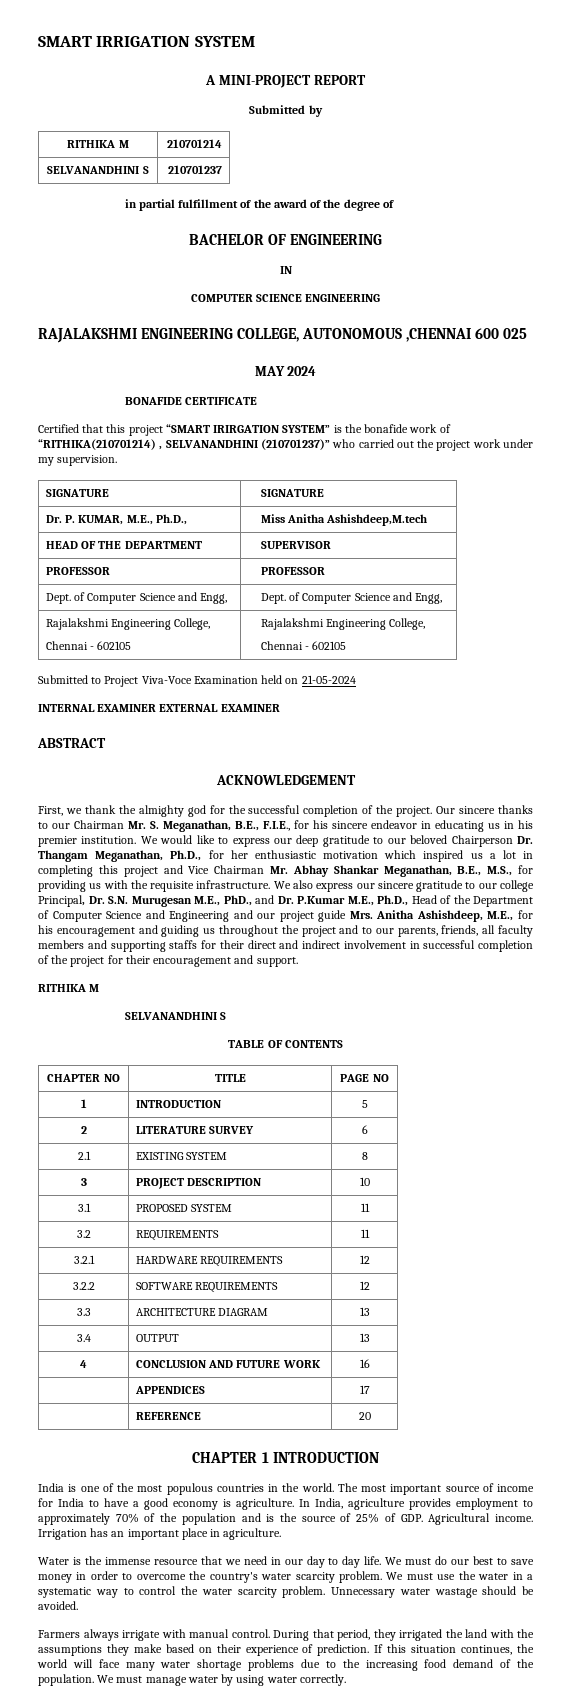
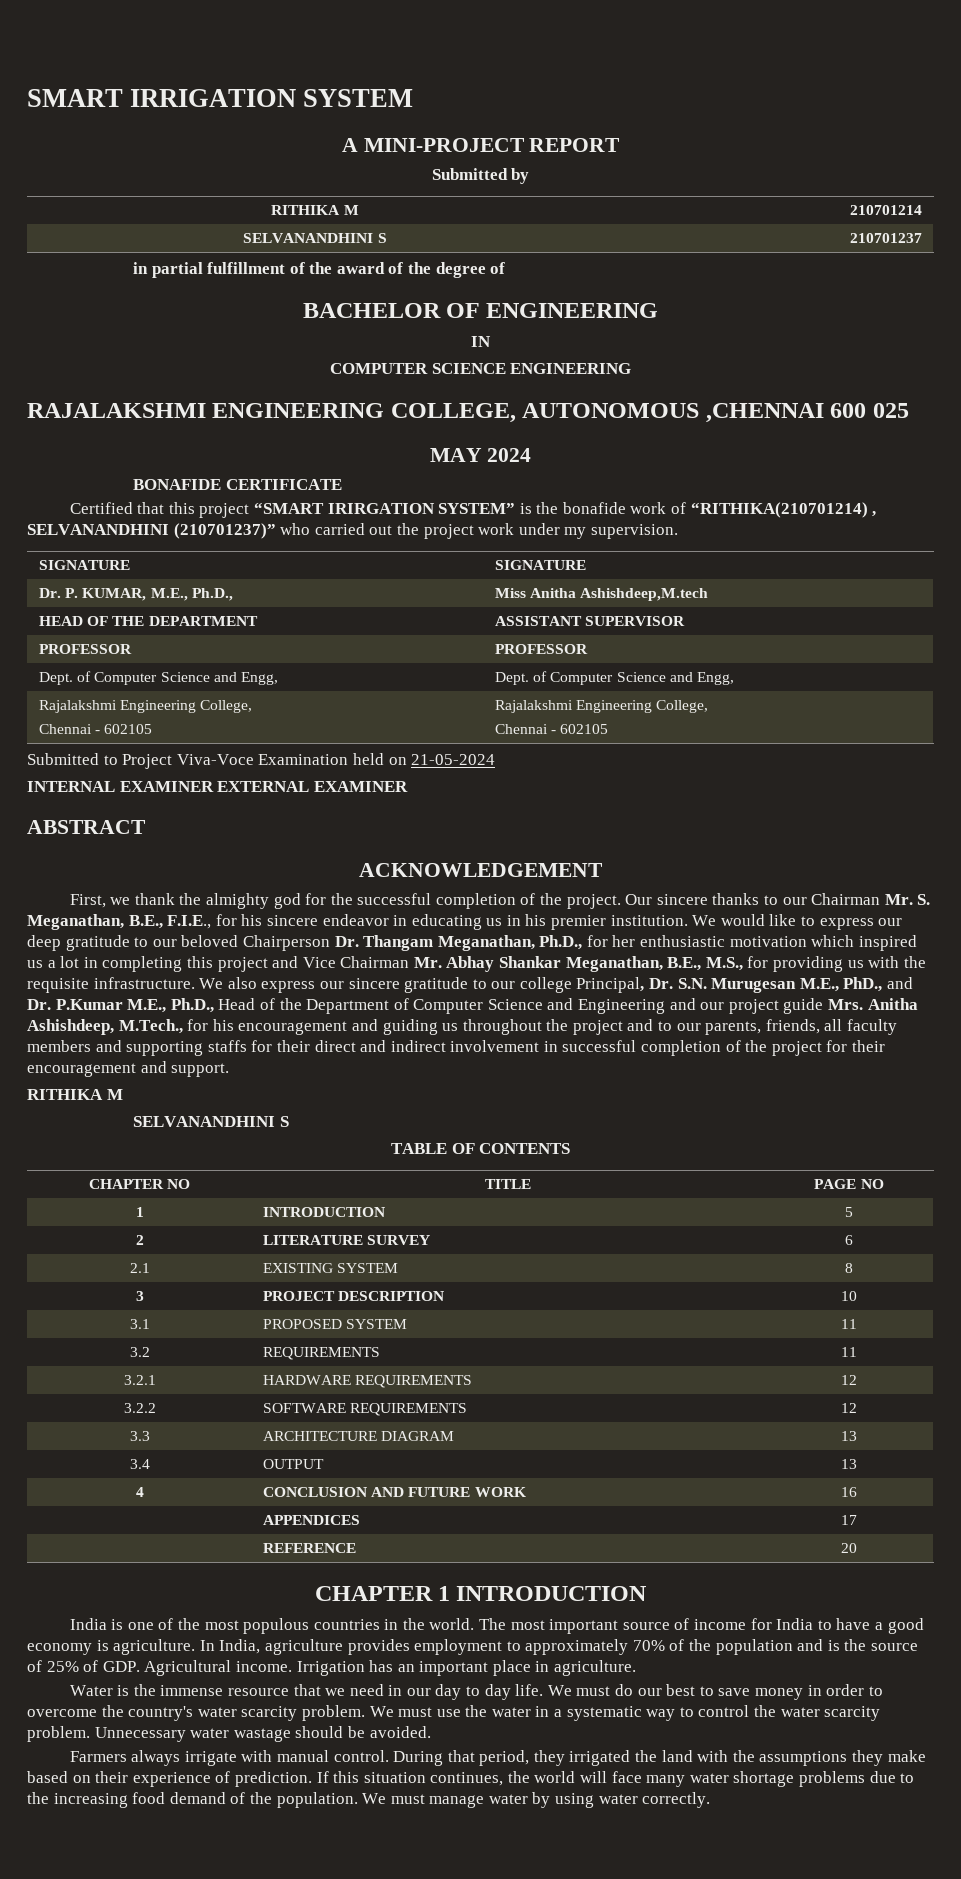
- HEAD OF THE DEPARTMENT | SUPERVISOR
+ HEAD OF THE DEPARTMENT | ASSISTANT SUPERVISOR
- We also express our sincere gratitude to our college Principal, Dr. S.N. Murugesan M.E., PhD., and Dr. P.Kumar M.E., Ph.D., Head of the Department of Computer Science and Engineering and our project guide Mrs. Anitha Ashishdeep, M.E., for his encouragement and guiding us throughout the project and to our parents, friends, all faculty members and supporting staffs for their direct and indirect involvement in successful completion of the project for their encouragement and support.
+ We also express our sincere gratitude to our college Principal, Dr. S.N. Murugesan M.E., PhD., and Dr. P.Kumar M.E., Ph.D., Head of the Department of Computer Science and Engineering and our project guide Mrs. Anitha Ashishdeep, M.Tech., for his encouragement and guiding us throughout the project and to our parents, friends, all faculty members and supporting staffs for their direct and indirect involvement in successful completion of the project for their encouragement and support.

